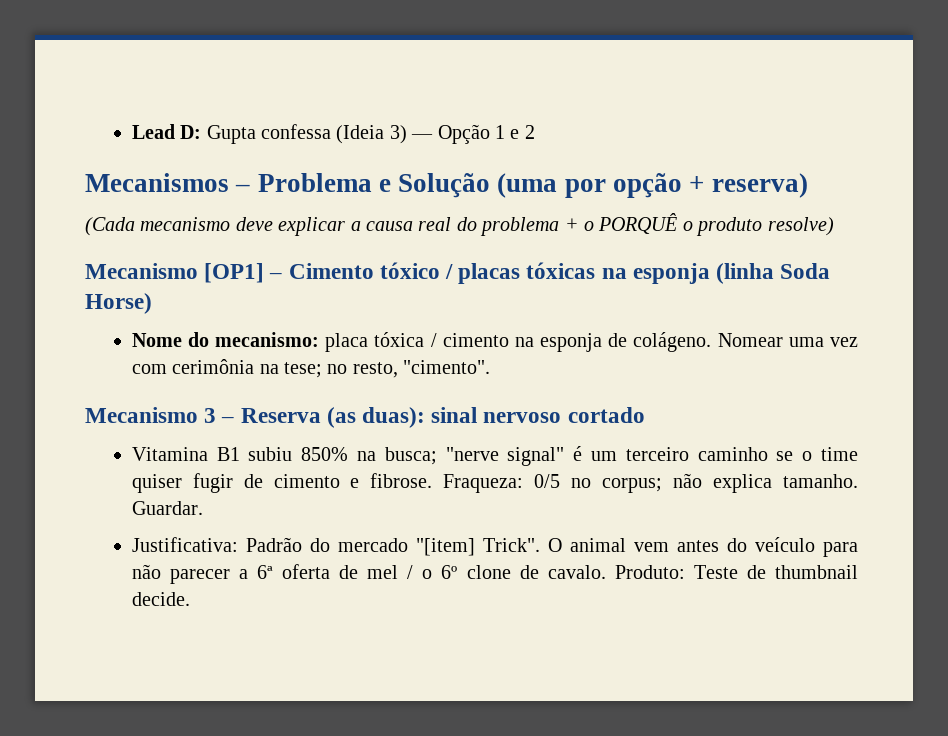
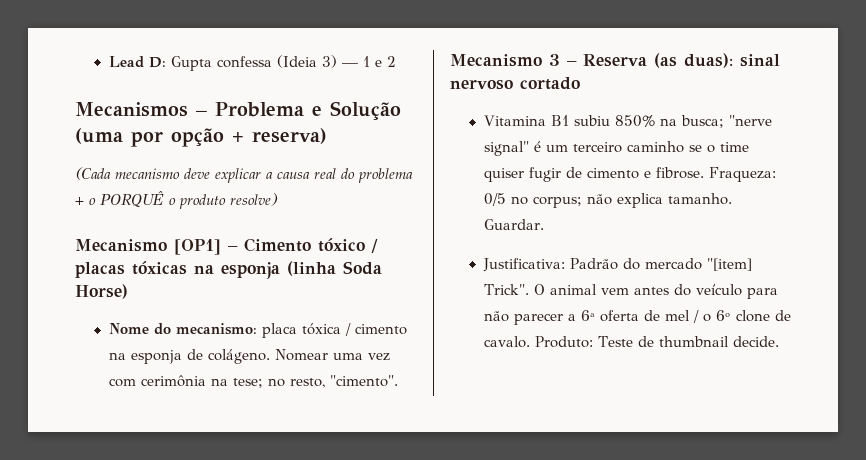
- Lead D: Gupta confessa (Ideia 3) — Opção 1 e 2
+ Lead D: Gupta confessa (Ideia 3) — 1 e 2

